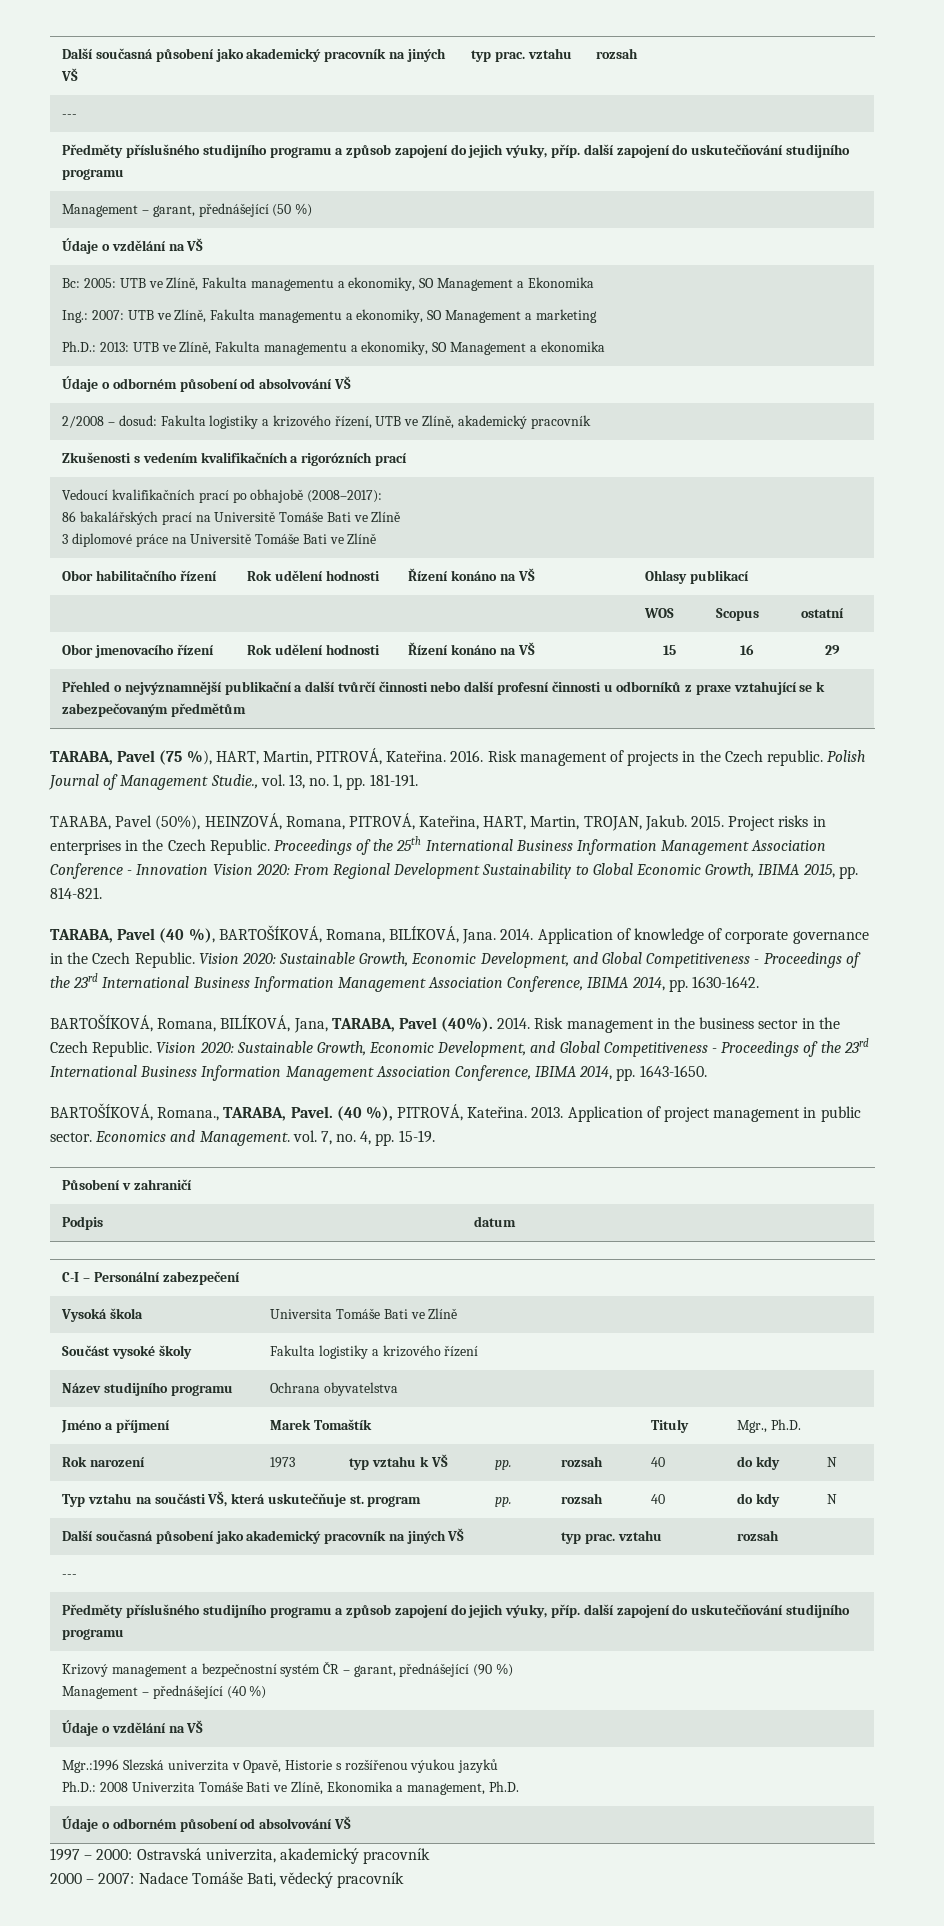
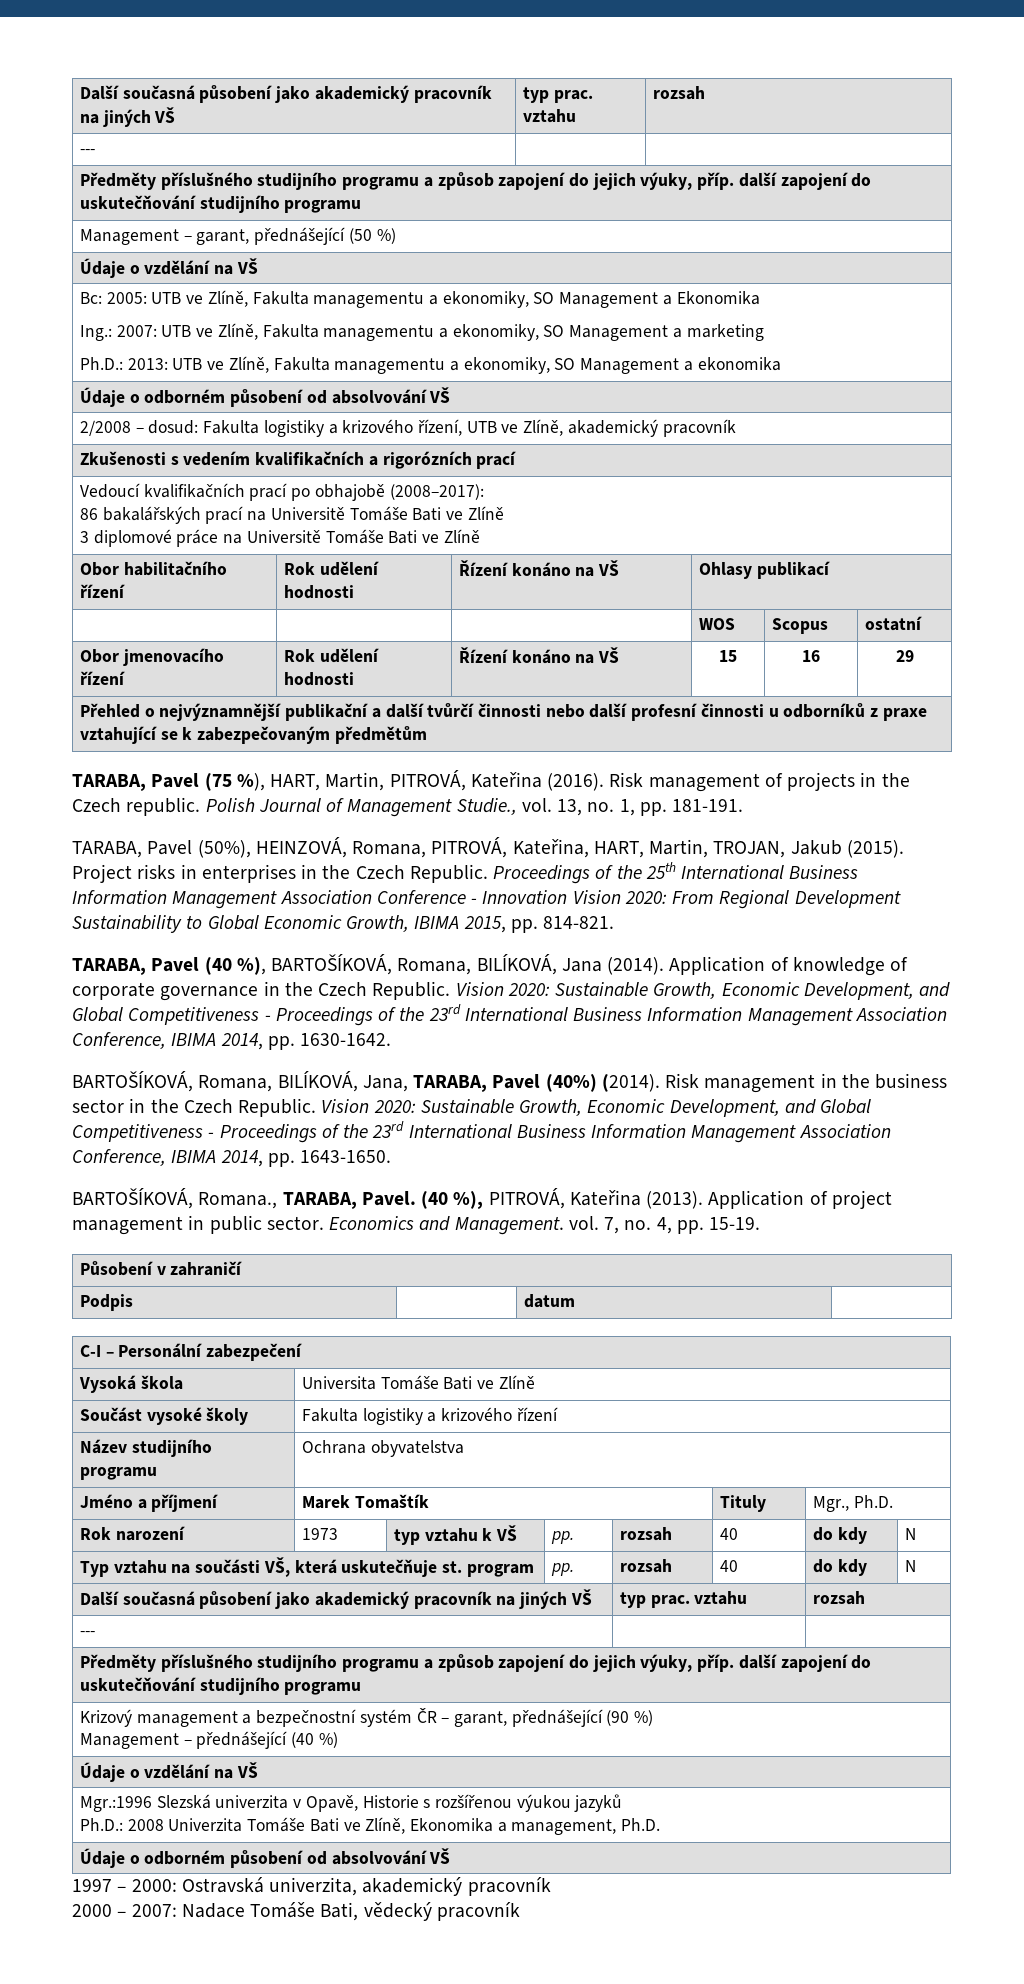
- TARABA, Pavel (75 %), HART, Martin, PITROVÁ, Kateřina. 2016.
+ TARABA, Pavel (75 %), HART, Martin, PITROVÁ, Kateřina (2016).
- TARABA, Pavel (50%), HEINZOVÁ, Romana, PITROVÁ, Kateřina, HART, Martin, TROJAN, Jakub. 2015.
+ TARABA, Pavel (50%), HEINZOVÁ, Romana, PITROVÁ, Kateřina, HART, Martin, TROJAN, Jakub (2015).
- TARABA, Pavel (40 %), BARTOŠÍKOVÁ, Romana, BILÍKOVÁ, Jana. 2014.
+ TARABA, Pavel (40 %), BARTOŠÍKOVÁ, Romana, BILÍKOVÁ, Jana (2014).
- BARTOŠÍKOVÁ, Romana, BILÍKOVÁ, Jana, TARABA, Pavel (40%). 2014.
+ BARTOŠÍKOVÁ, Romana, BILÍKOVÁ, Jana, TARABA, Pavel (40%) (2014).
- (40 %), PITROVÁ, Kateřina. 2013.
+ (40 %), PITROVÁ, Kateřina (2013).

